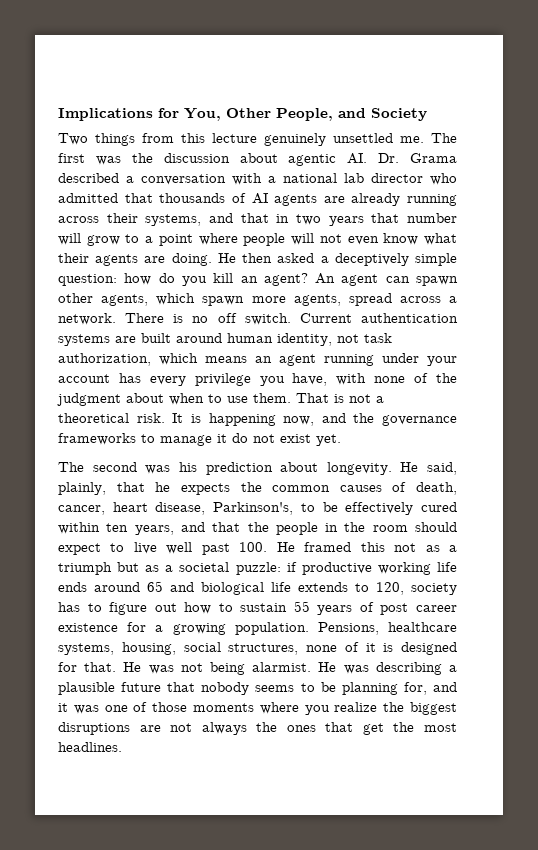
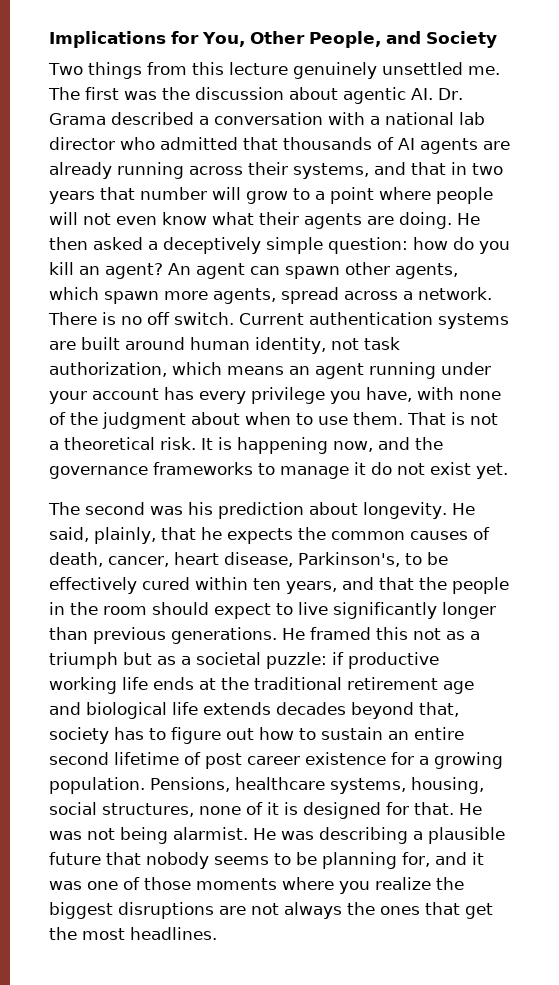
- He said, plainly, that he expects the common causes of death, cancer, heart disease, Parkinson's, to be effectively cured within ten years, and that the people in the room should expect to live well past 100. He framed this not as a triumph but as a societal puzzle:
+ He said, plainly, that he expects the common causes of death, cancer, heart disease, Parkinson's, to be effectively cured within ten years, and that the people in the room should expect to live significantly longer than previous generations. He framed this not as a triumph but as a societal puzzle:
- if productive working life ends around 65 and biological life extends to 120, society has to figure out how to sustain 55 years of post career existence for a growing population.
+ if productive working life ends at the traditional retirement age and biological life extends decades beyond that, society has to figure out how to sustain an entire second lifetime of post career existence for a growing population.

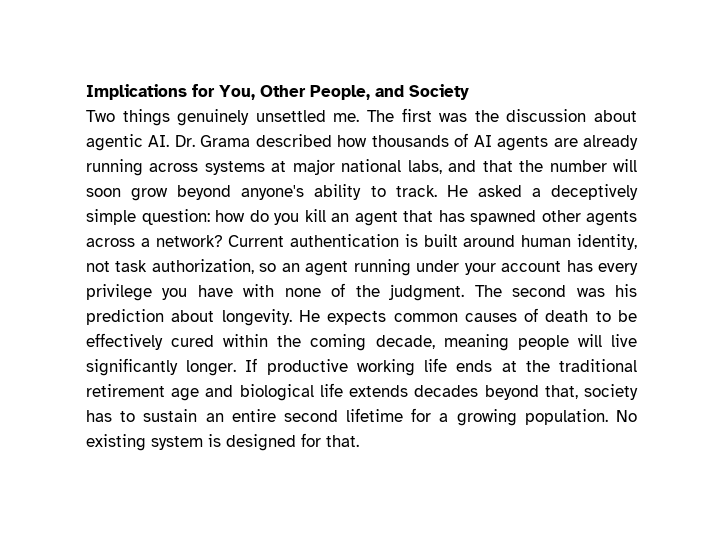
- Two things from this lecture genuinely unsettled me.
+ Two things genuinely unsettled me.
- The first was the discussion about agentic AI. Dr. Grama described a conversation with a national lab director who admitted that thousands of AI agents are already running across their systems, and that in two years that number will grow to a point where people will not even know what their agents are doing. He then asked a deceptively simple question: how do you kill an agent? An agent can spawn other agents, which spawn more agents, spread across a network. There is no off switch. Current authentication systems are built around human identity, not task authorization, which means an agent running under your account has every privilege you have, with none of the judgment about when to use them. That is not a theoretical risk. It is happening now, and the governance frameworks to manage it do not exist yet.
- The second was his prediction about longevity.
+ The first was the discussion about agentic AI. Dr. Grama described how thousands of AI agents are already running across systems at major national labs, and that the number will soon grow beyond anyone's ability to track. He asked a deceptively simple question: how do you kill an agent that has spawned other agents across a network? Current authentication is built around human identity, not task authorization, so an agent running under your account has every privilege you have with none of the judgment. The second was his prediction about longevity.
- He said, plainly, that he expects the common causes of death, cancer, heart disease, Parkinson's, to be effectively cured within ten years, and that the people in the room should expect to live significantly longer than previous generations. He framed this not as a triumph but as a societal puzzle: if productive working life ends at the traditional retirement age and biological life extends decades beyond that, society has to figure out how to sustain an entire second lifetime of post career existence for a growing population. Pensions, healthcare systems, housing, social structures, none of it is designed for that. He was not being alarmist. He was describing a plausible future that nobody seems to be planning for, and it was one of those moments where you realize the biggest disruptions are not always the ones that get the most headlines.
+ He expects common causes of death to be effectively cured within the coming decade, meaning people will live significantly longer. If productive working life ends at the traditional retirement age and biological life extends decades beyond that, society has to sustain an entire second lifetime for a growing population. No existing system is designed for that.

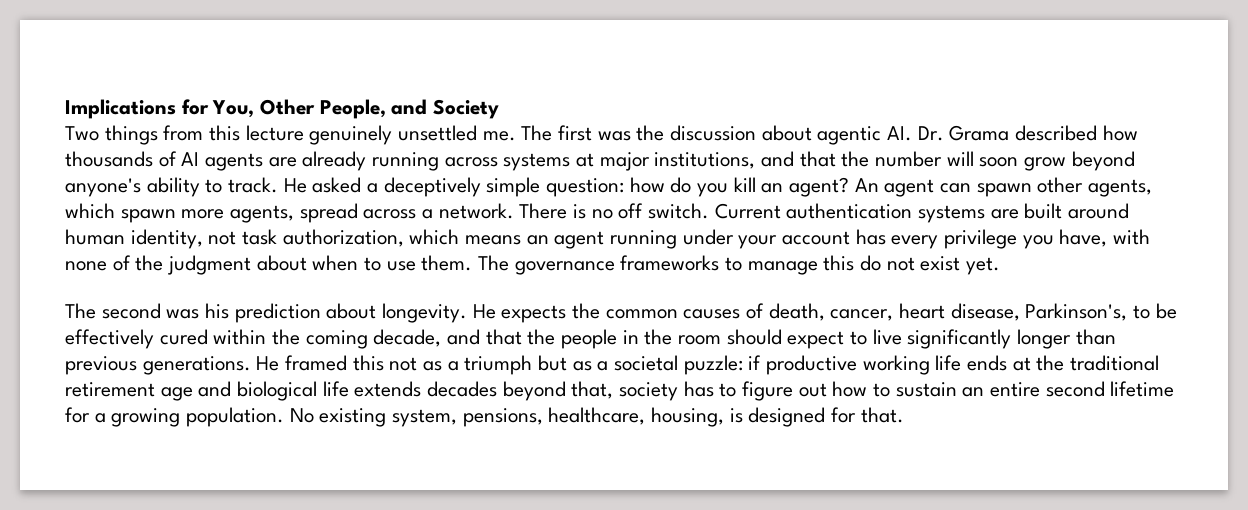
- Two things genuinely unsettled me.
+ Two things from this lecture genuinely unsettled me.
- The first was the discussion about agentic AI. Dr. Grama described how thousands of AI agents are already running across systems at major national labs, and that the number will soon grow beyond anyone's ability to track.
+ The first was the discussion about agentic AI. Dr. Grama described how thousands of AI agents are already running across systems at major institutions, and that the number will soon grow beyond anyone's ability to track.
- He asked a deceptively simple question: how do you kill an agent that has spawned other agents across a network? Current authentication is built around human identity, not task authorization, so an agent running under your account has every privilege you have with none of the judgment. The second was his prediction about longevity.
+ He asked a deceptively simple question: how do you kill an agent? An agent can spawn other agents, which spawn more agents, spread across a network. There is no off switch. Current authentication systems are built around human identity, not task authorization, which means an agent running under your account has every privilege you have, with none of the judgment about when to use them. The governance frameworks to manage this do not exist yet.
+ The second was his prediction about longevity.
- He expects common causes of death to be effectively cured within the coming decade, meaning people will live significantly longer. If productive working life ends at the traditional retirement age and biological life extends decades beyond that, society has to sustain an entire second lifetime for a growing population.
+ He expects the common causes of death, cancer, heart disease, Parkinson's, to be effectively cured within the coming decade, and that the people in the room should expect to live significantly longer than previous generations. He framed this not as a triumph but as a societal puzzle: if productive working life ends at the traditional retirement age and biological life extends decades beyond that, society has to figure out how to sustain an entire second lifetime for a growing population.
- No existing system is designed for that.
+ No existing system, pensions, healthcare, housing, is designed for that.

